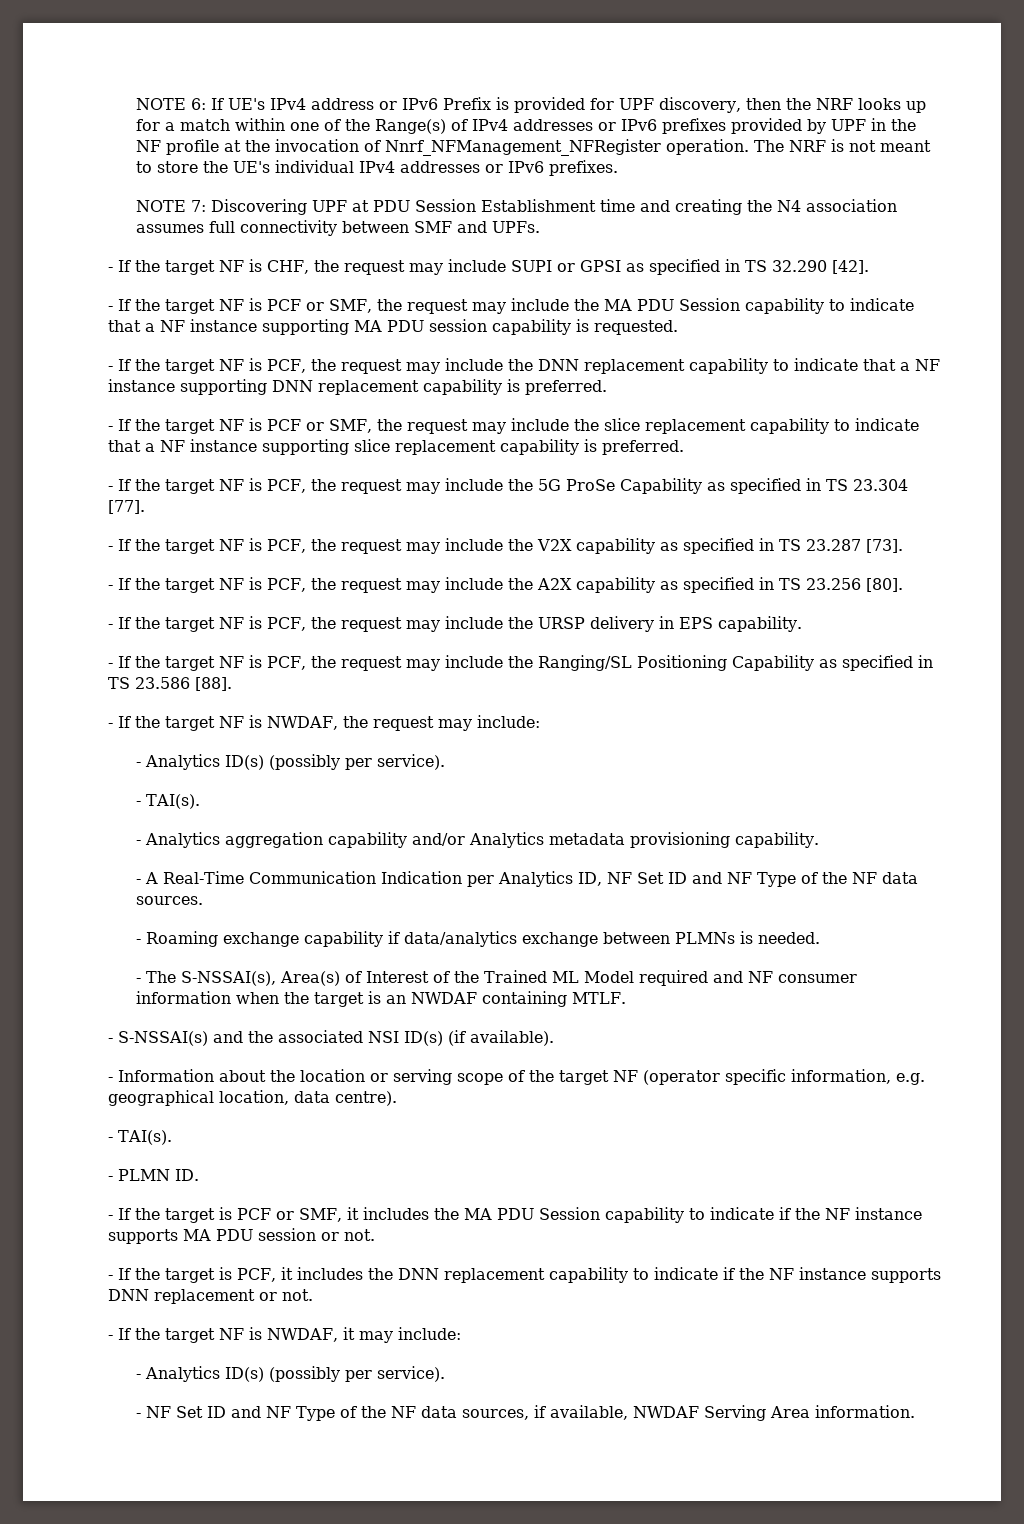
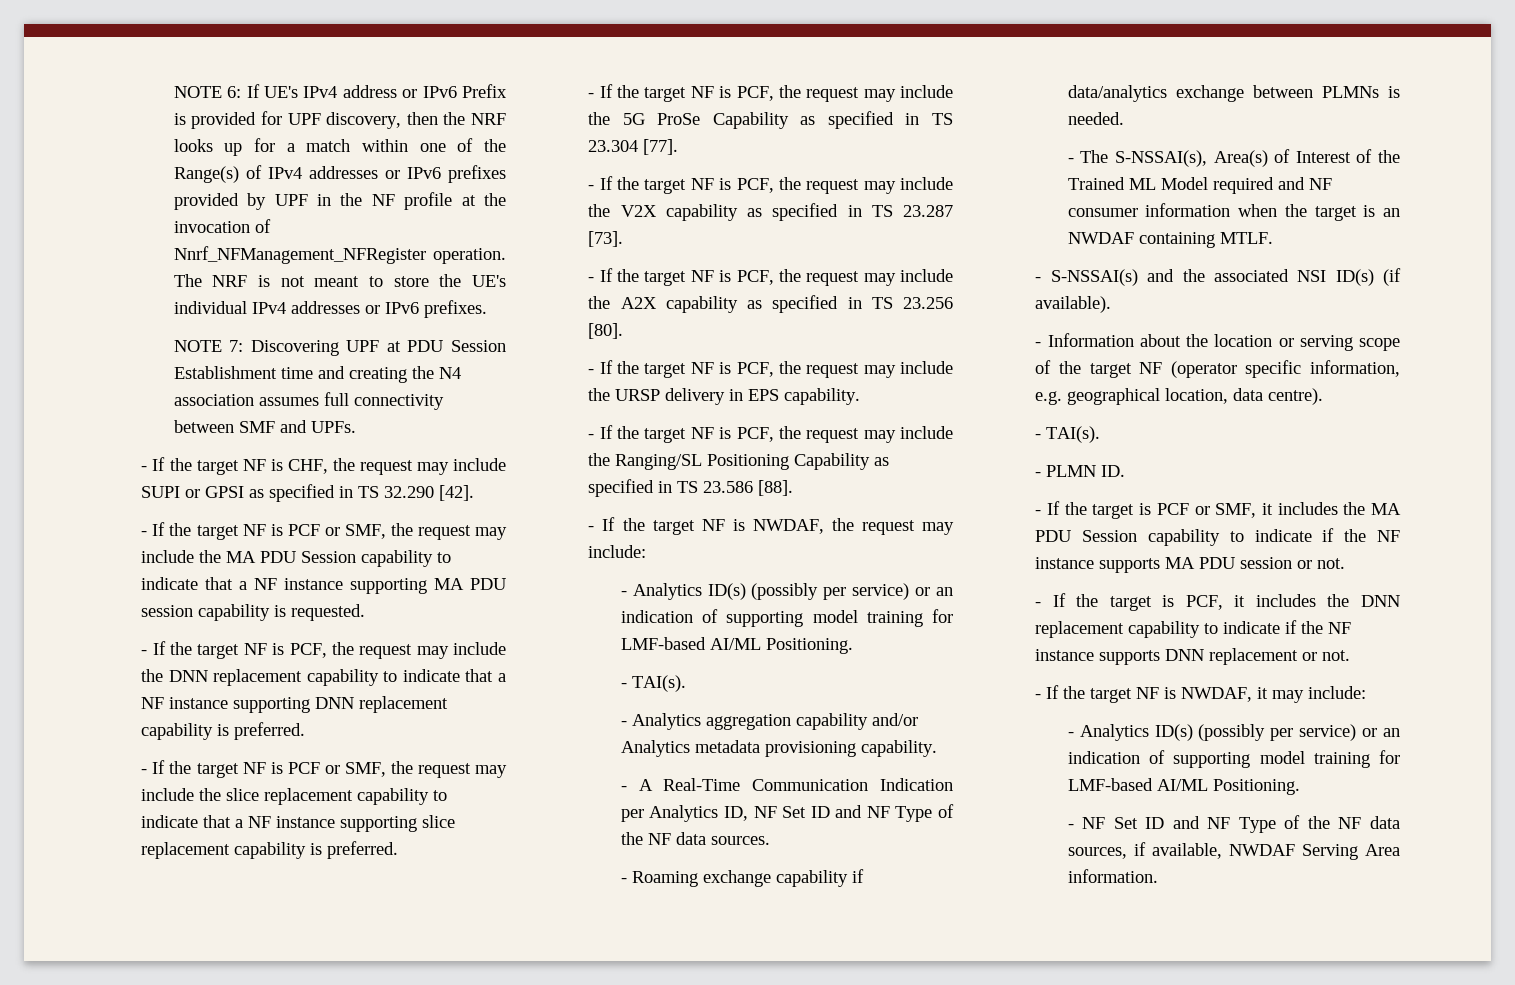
  - If the target NF is NWDAF, the request may include:
- - Analytics ID(s) (possibly per service).
+ - Analytics ID(s) (possibly per service) or an indication of supporting model training for LMF-based AI/ML Positioning.
  - If the target NF is NWDAF, it may include:
- - Analytics ID(s) (possibly per service).
+ - Analytics ID(s) (possibly per service) or an indication of supporting model training for LMF-based AI/ML Positioning.

